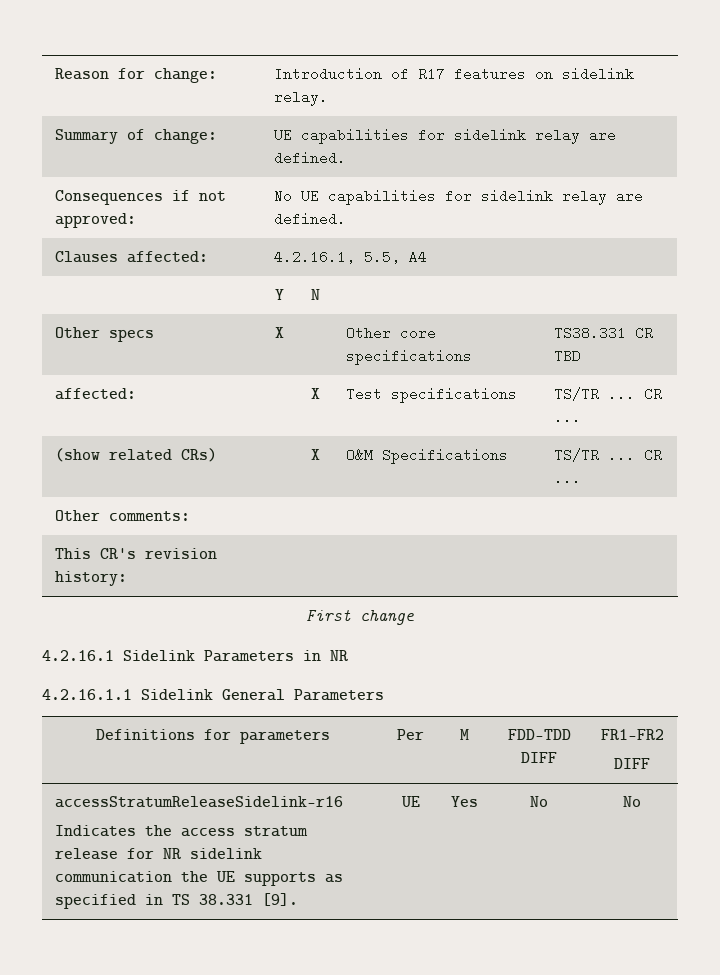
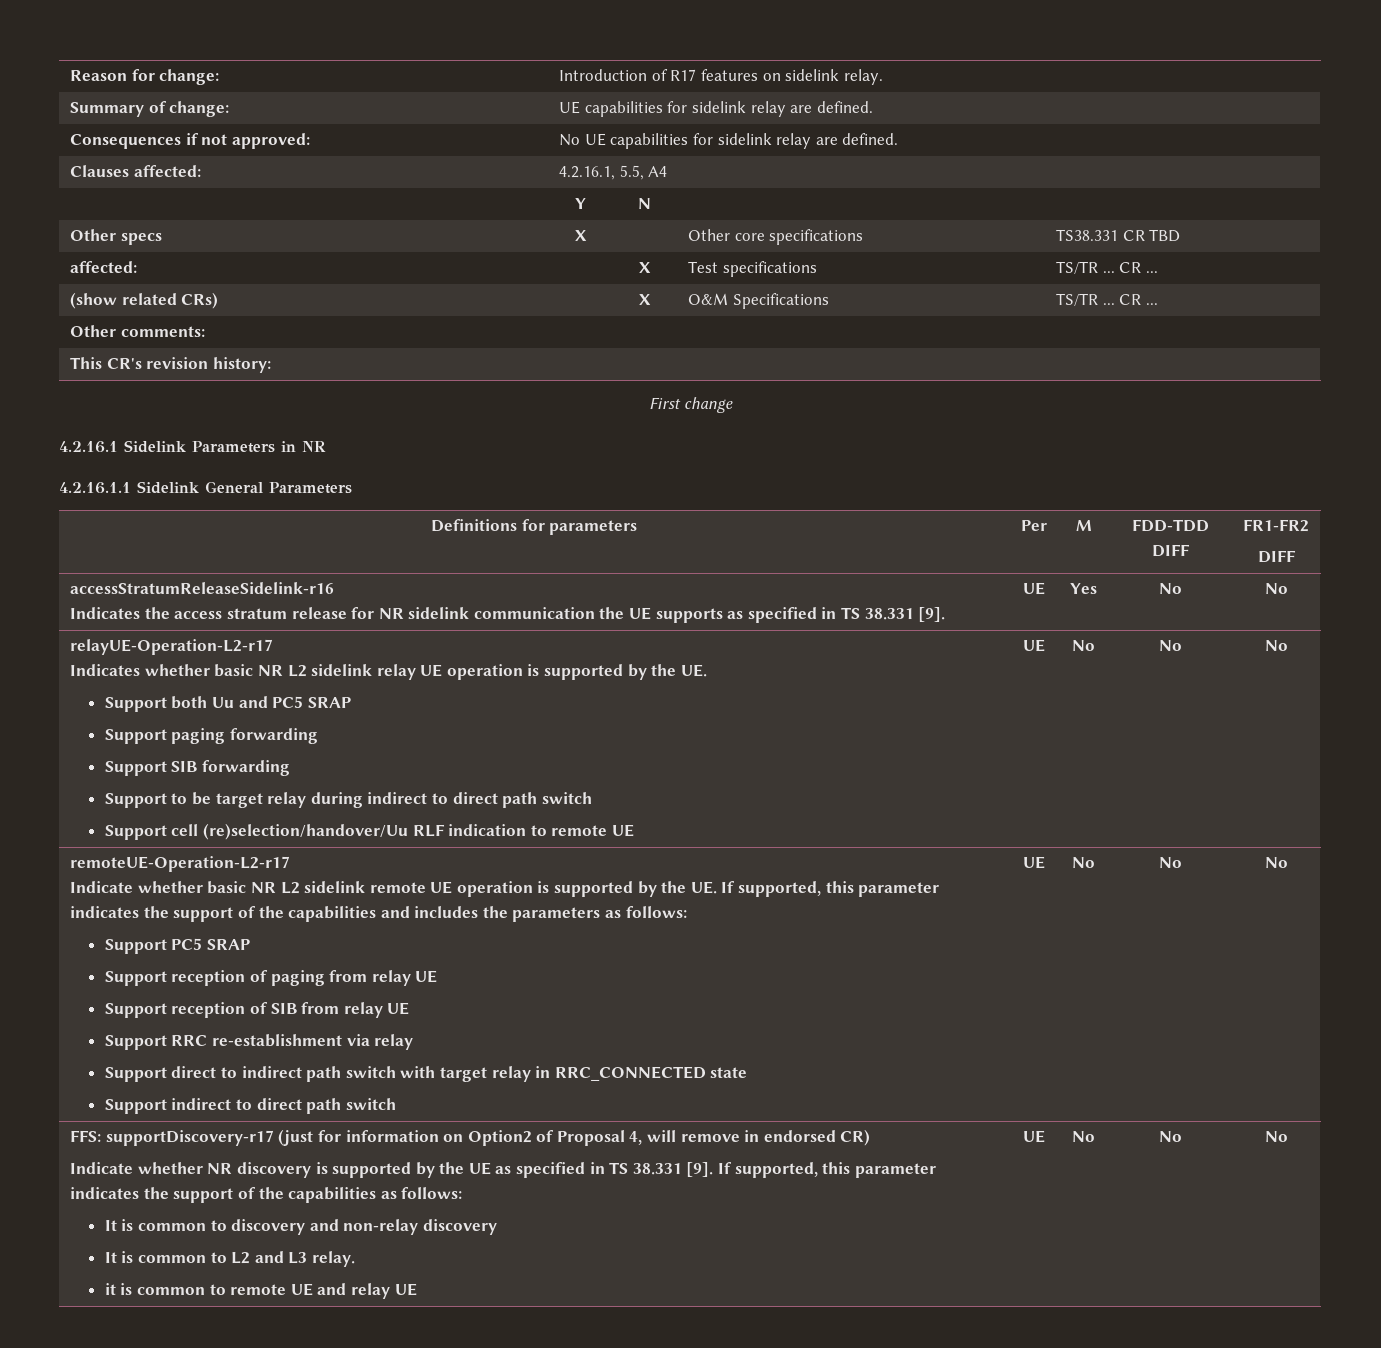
+ relayUE-Operation-L2-r17
+ Indicates whether basic NR L2 sidelink relay UE operation is supported by the UE.
+ Support both Uu and PC5 SRAP
+ Support paging forwarding
+ Support SIB forwarding
+ Support to be target relay during indirect to direct path switch
+ Support cell (re)selection/handover/Uu RLF indication to remote UE | UE | No | No | No
+ remoteUE-Operation-L2-r17
+ Indicate whether basic NR L2 sidelink remote UE operation is supported by the UE. If supported, this parameter indicates the support of the capabilities and includes the parameters as follows:
+ Support PC5 SRAP
+ Support reception of paging from relay UE
+ Support reception of SIB from relay UE
+ Support RRC re-establishment via relay
+ Support direct to indirect path switch with target relay in RRC_CONNECTED state
+ Support indirect to direct path switch | UE | No | No | No
+ FFS: supportDiscovery-r17 (just for information on Option2 of Proposal 4, will remove in endorsed CR)
+ Indicate whether NR discovery is supported by the UE as specified in TS 38.331 [9]. If supported, this parameter indicates the support of the capabilities as follows:
+ It is common to discovery and non-relay discovery
+ It is common to L2 and L3 relay.
+ it is common to remote UE and relay UE | UE | No | No | No

